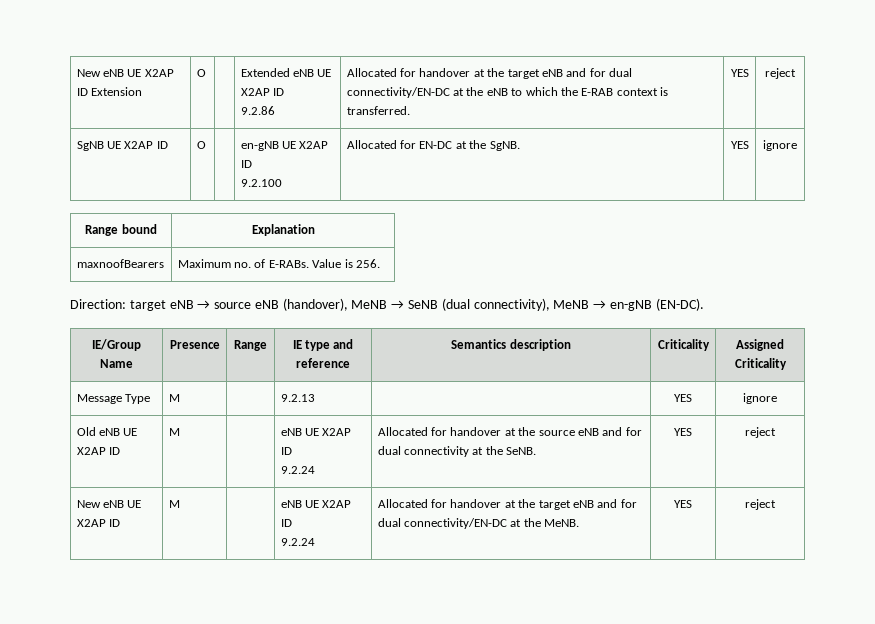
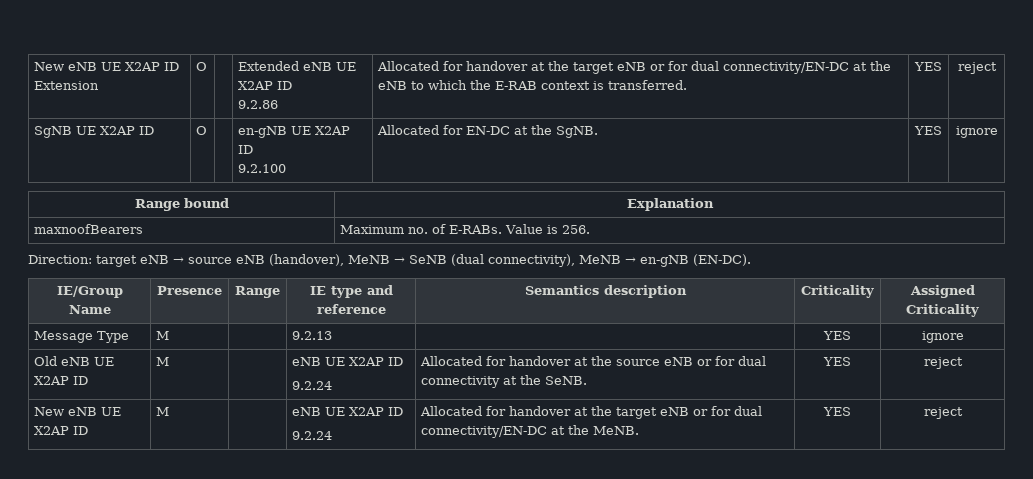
  New eNB UE X2AP ID Extension | O | | Extended eNB UE X2AP ID
- 9.2.86 | Allocated for handover at the target eNB and for dual connectivity/EN-DC at the eNB to which the E-RAB context is transferred. | YES | reject
+ 9.2.86 | Allocated for handover at the target eNB or for dual connectivity/EN-DC at the eNB to which the E-RAB context is transferred. | YES | reject
  Old eNB UE X2AP ID | M | | eNB UE X2AP ID
- 9.2.24 | Allocated for handover at the source eNB and for dual connectivity at the SeNB. | YES | reject
+ 9.2.24 | Allocated for handover at the source eNB or for dual connectivity at the SeNB. | YES | reject
  New eNB UE X2AP ID | M | | eNB UE X2AP ID
- 9.2.24 | Allocated for handover at the target eNB and for dual connectivity/EN-DC at the MeNB. | YES | reject
+ 9.2.24 | Allocated for handover at the target eNB or for dual connectivity/EN-DC at the MeNB. | YES | reject

